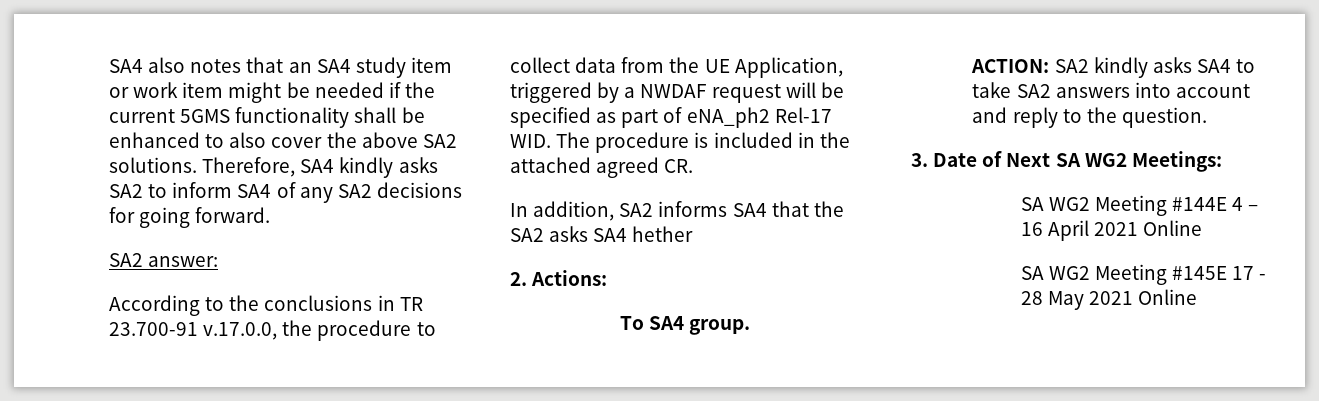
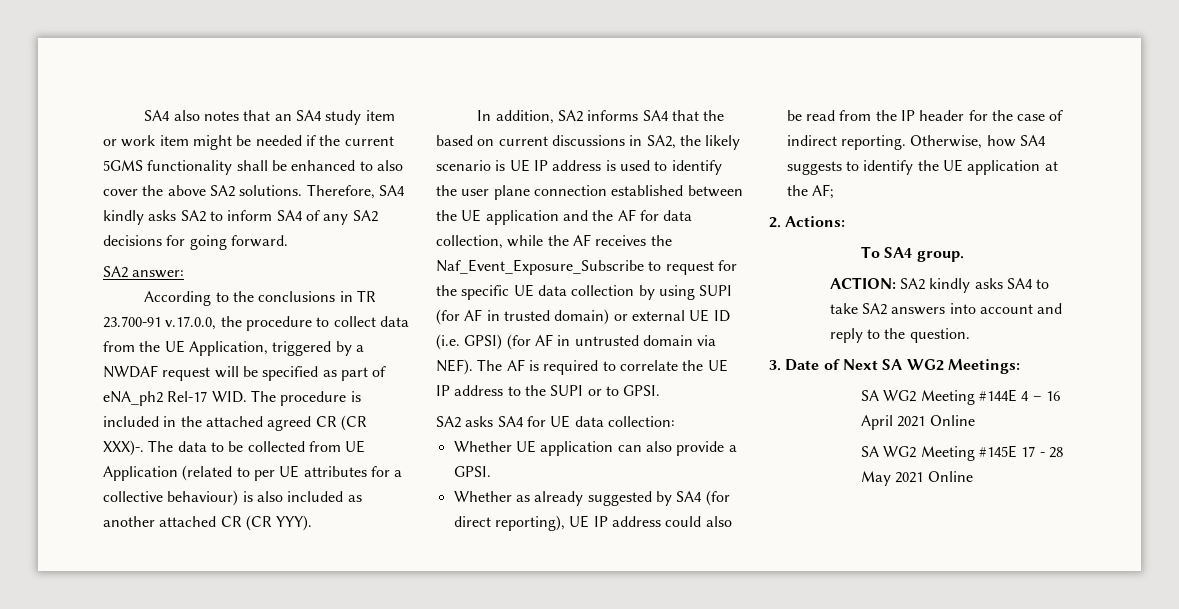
- According to the conclusions in TR 23.700-91 v.17.0.0, the procedure to collect data from the UE Application, triggered by a NWDAF request will be specified as part of eNA_ph2 Rel-17 WID. The procedure is included in the attached agreed CR.
+ According to the conclusions in TR 23.700-91 v.17.0.0, the procedure to collect data from the UE Application, triggered by a NWDAF request will be specified as part of eNA_ph2 Rel-17 WID. The procedure is included in the attached agreed CR (CR XXX)-. The data to be collected from UE Application (related to per UE attributes for a collective behaviour) is also included as another attached CR (CR YYY).
- In addition, SA2 informs SA4 that the SA2 asks SA4 hether
+ In addition, SA2 informs SA4 that the based on current discussions in SA2, the likely scenario is UE IP address is used to identify the user plane connection established between the UE application and the AF for data collection, while the AF receives the Naf_Event_Exposure_Subscribe to request for the specific UE data collection by using SUPI (for AF in trusted domain) or external UE ID (i.e. GPSI) (for AF in untrusted domain via NEF). The AF is required to correlate the UE IP address to the SUPI or to GPSI.
+ SA2 asks SA4 for UE data collection:
+ Whether UE application can also provide a GPSI.
+ Whether as already suggested by SA4 (for direct reporting), UE IP address could also be read from the IP header for the case of indirect reporting. Otherwise, how SA4 suggests to identify the UE application at the AF;

